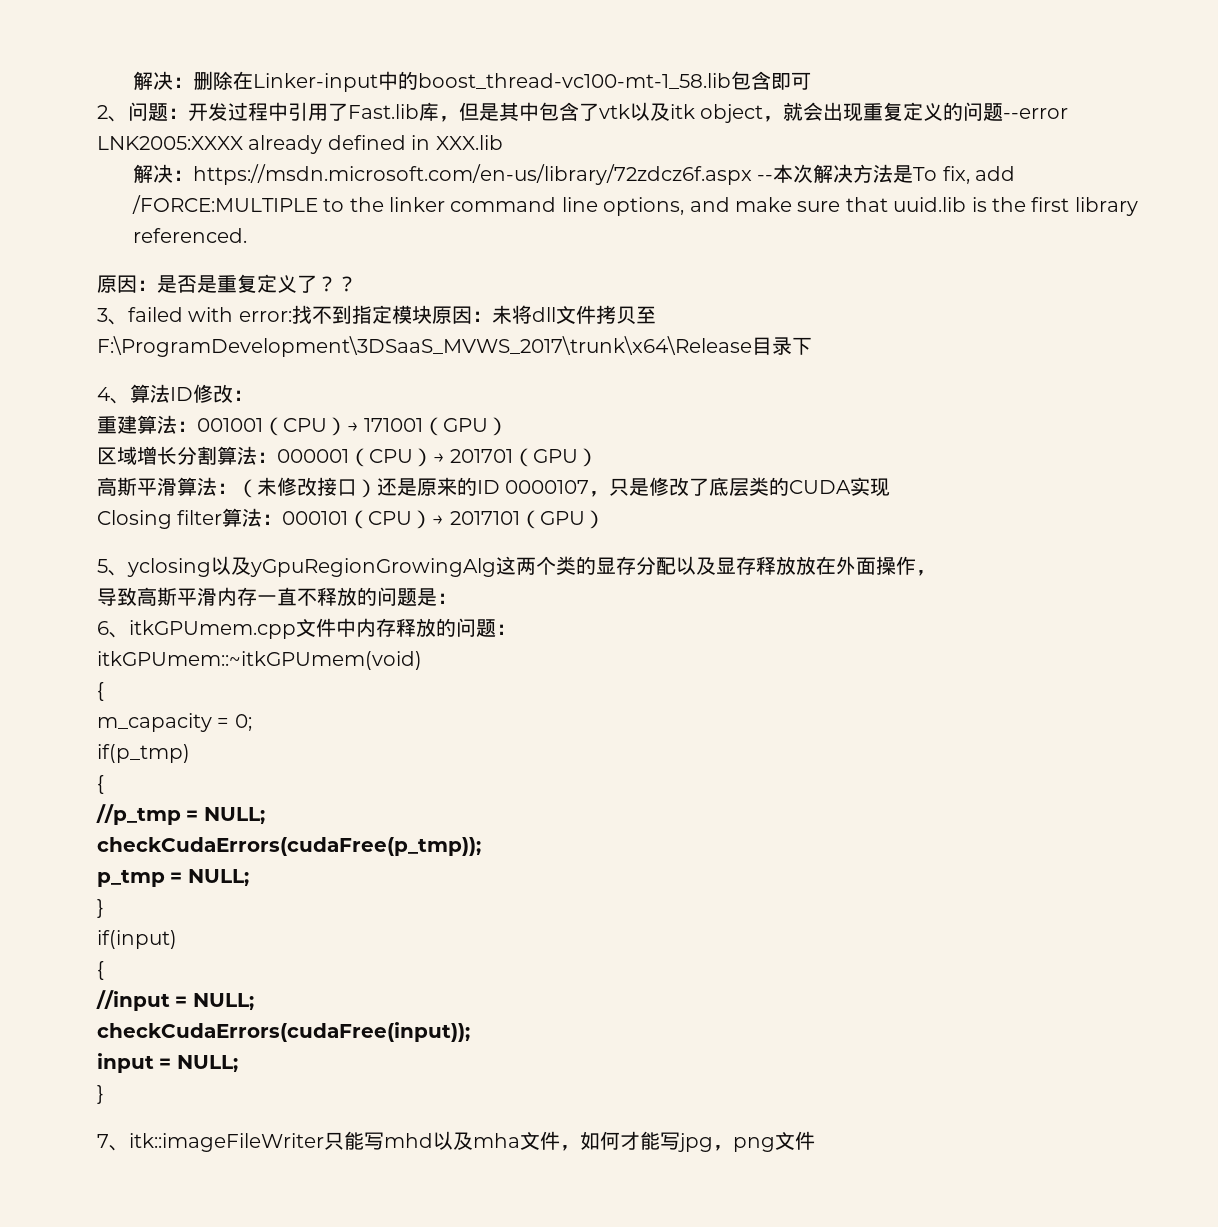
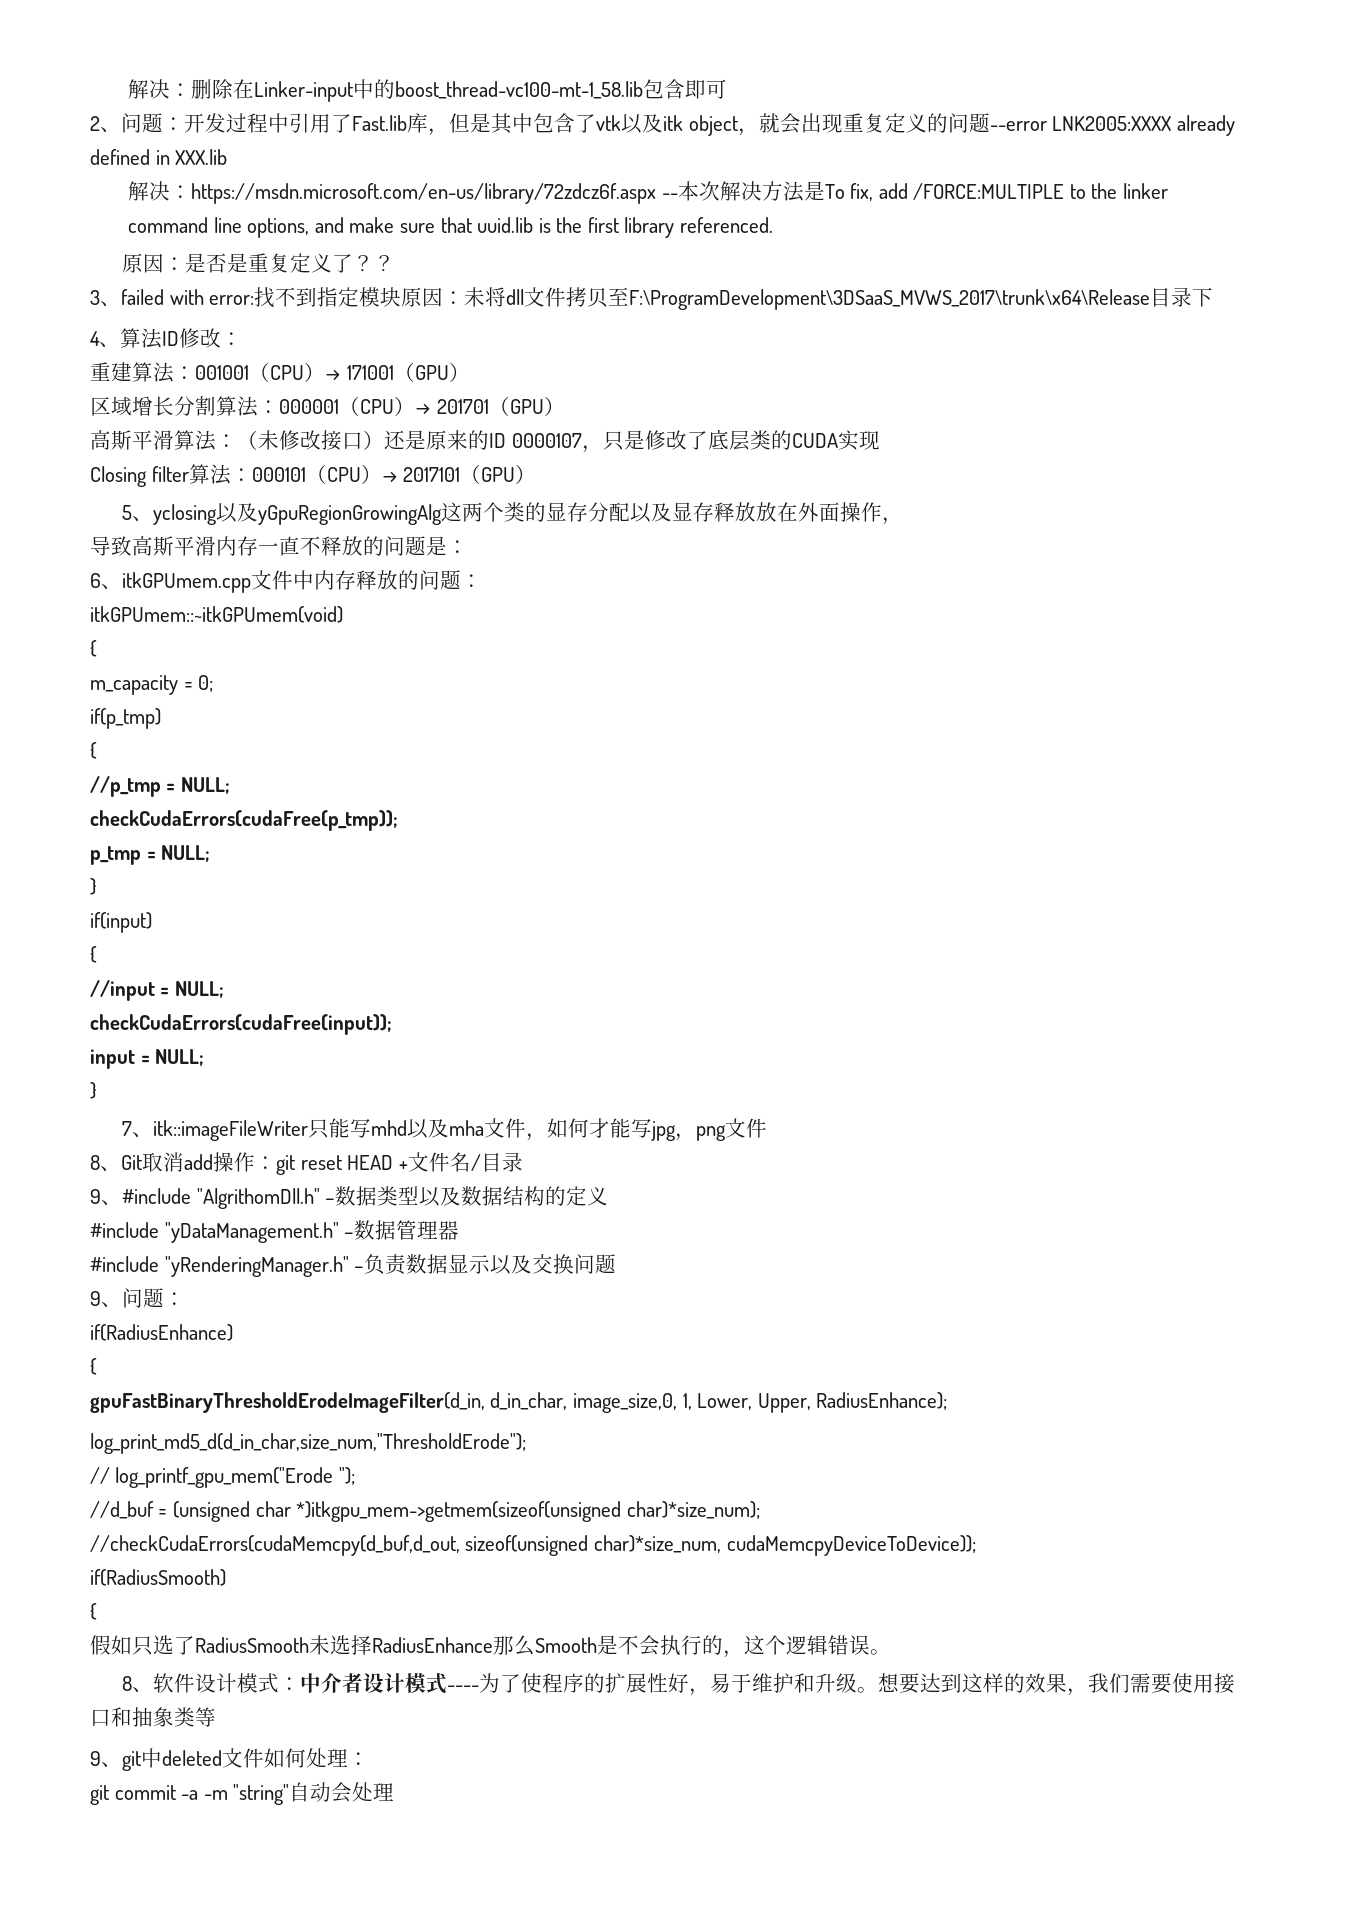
+ 8、Git取消add操作：git reset HEAD +文件名/目录
+ 9、#include "AlgrithomDll.h" –数据类型以及数据结构的定义
+ #include "yDataManagement.h" –数据管理器
+ #include "yRenderingManager.h" –负责数据显示以及交换问题
+ 9、问题：
+ if(RadiusEnhance)
+ {
+ gpuFastBinaryThresholdErodeImageFilter(d_in, d_in_char, image_size,0, 1, Lower, Upper, RadiusEnhance);
+ log_print_md5_d(d_in_char,size_num,"ThresholdErode");
+ // log_printf_gpu_mem("Erode ");
+ //d_buf = (unsigned char *)itkgpu_mem->getmem(sizeof(unsigned char)*size_num);
+ //checkCudaErrors(cudaMemcpy(d_buf,d_out, sizeof(unsigned char)*size_num, cudaMemcpyDeviceToDevice));
+ if(RadiusSmooth)
+ {
+ 假如只选了RadiusSmooth未选择RadiusEnhance那么Smooth是不会执行的，这个逻辑错误。
+ 8、软件设计模式：中介者设计模式----为了使程序的扩展性好，易于维护和升级。想要达到这样的效果，我们需要使用接口和抽象类等
+ 9、git中deleted文件如何处理：
+ git commit -a -m "string"自动会处理

